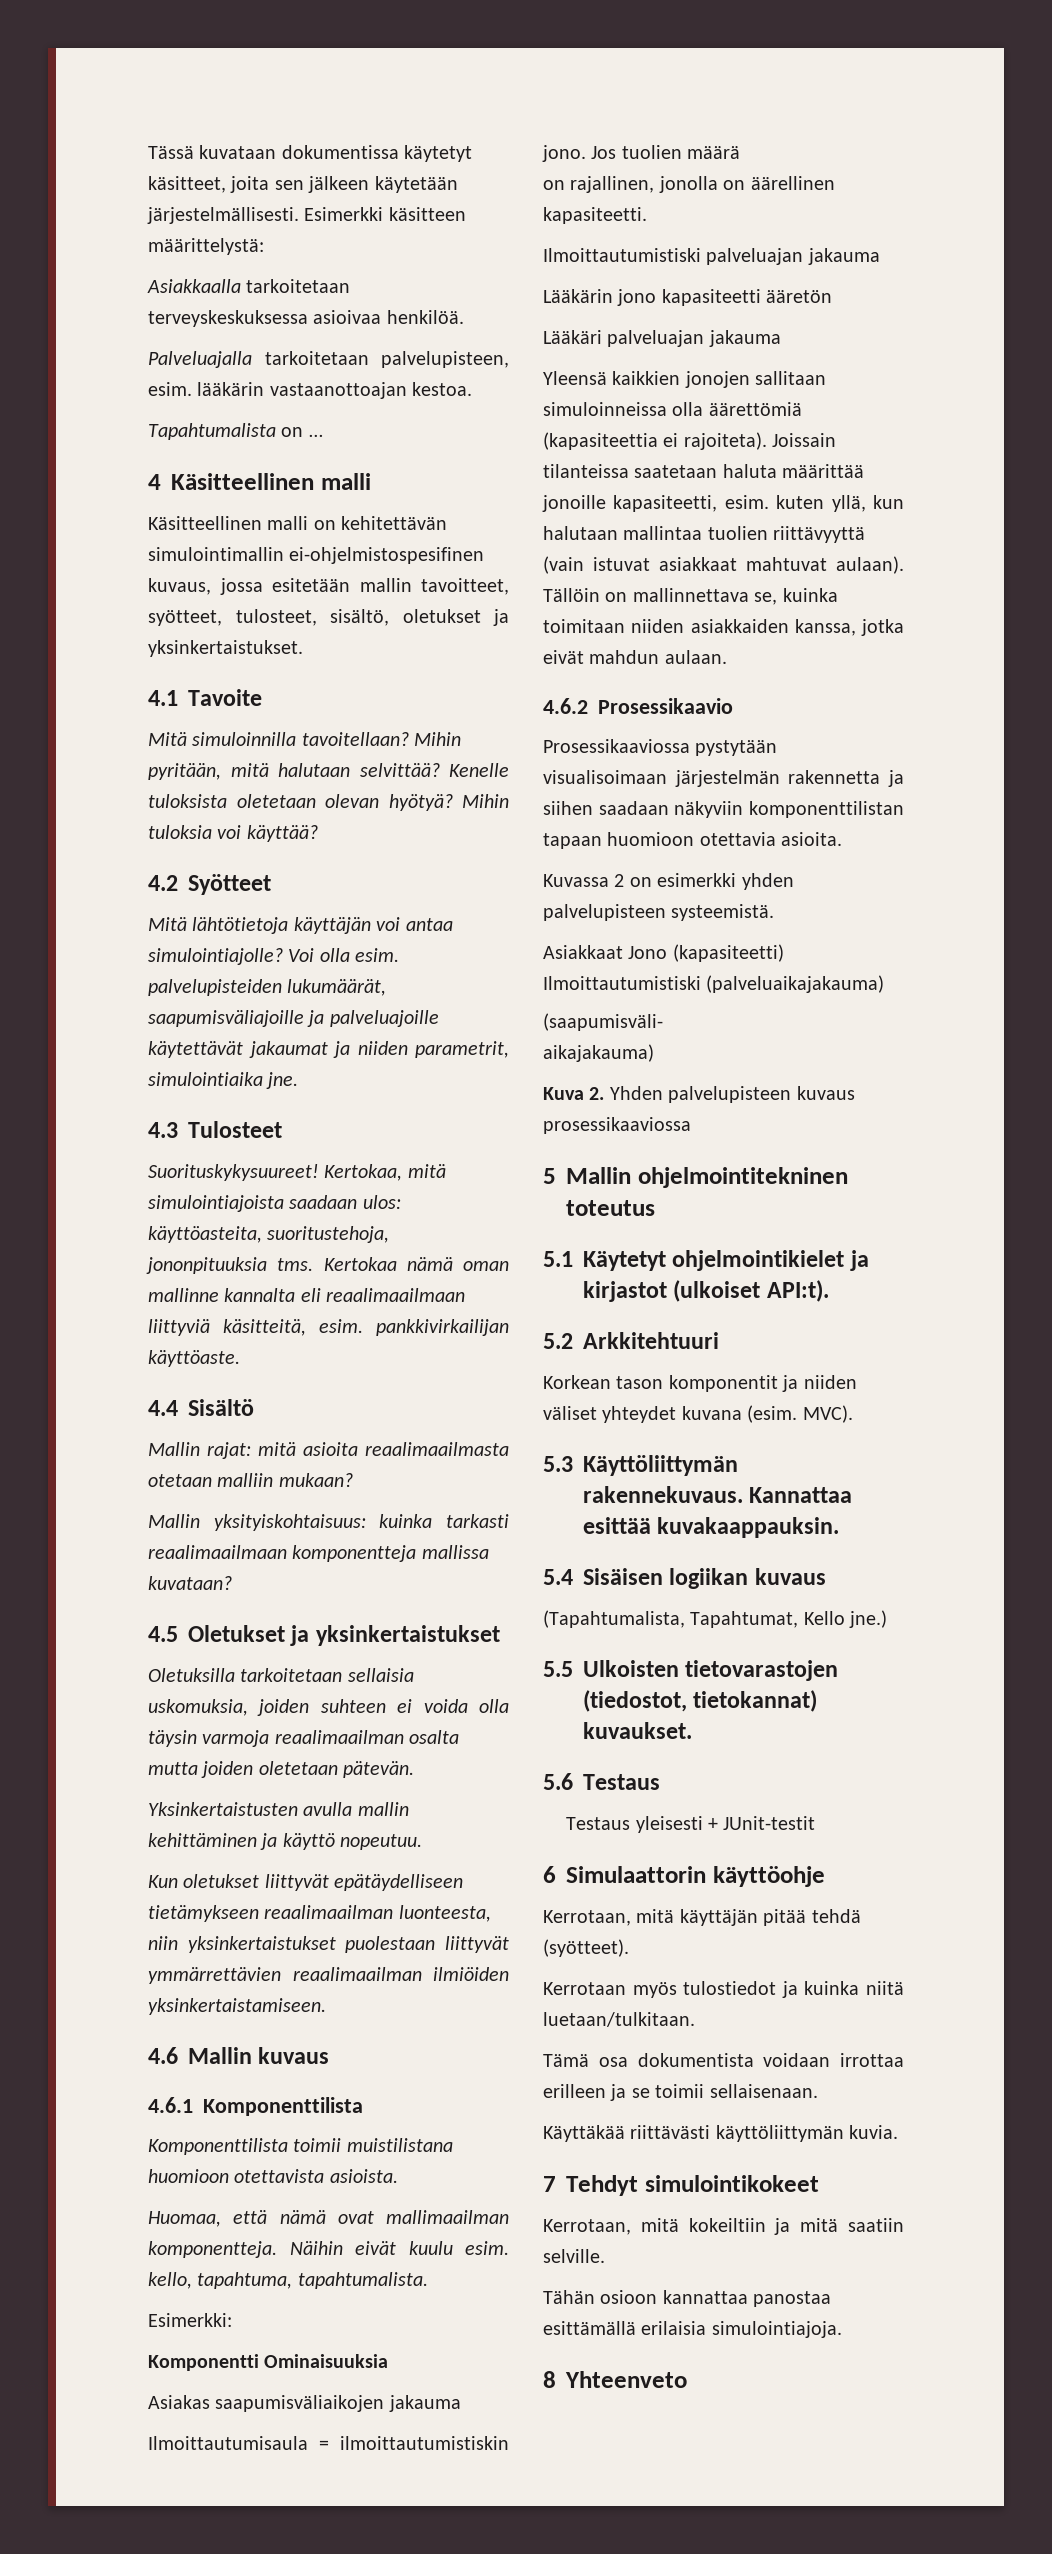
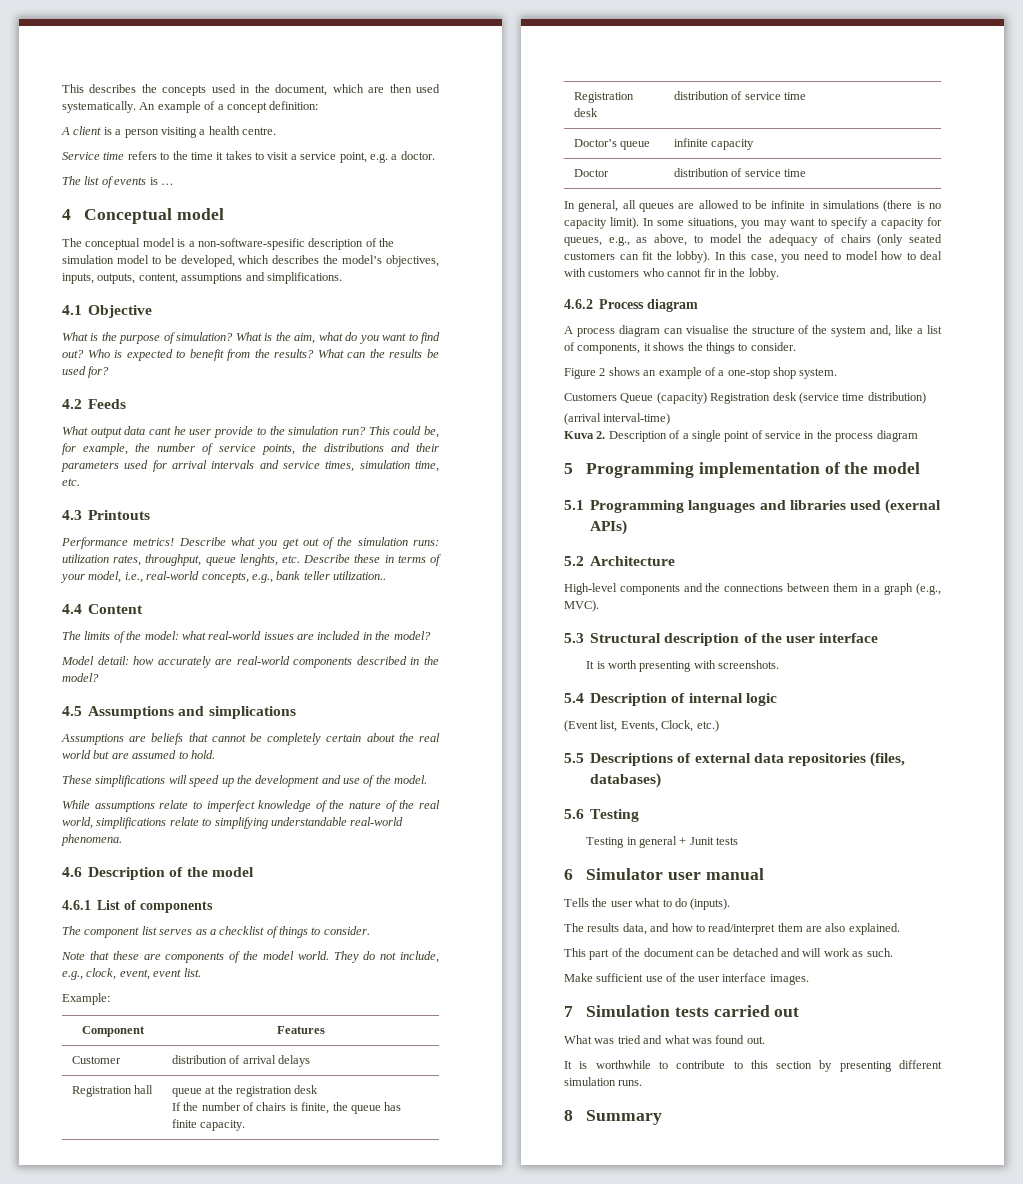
- Tässä kuvataan dokumentissa käytetyt käsitteet, joita sen jälkeen käytetään järjestelmällisesti. Esimerkki käsitteen määrittelystä:
- Asiakkaalla tarkoitetaan terveyskeskuksessa asioivaa henkilöä.
- Palveluajalla tarkoitetaan palvelupisteen, esim. lääkärin vastaanottoajan kestoa.
- Tapahtumalista on …
- 4 Käsitteellinen malli
- Käsitteellinen malli on kehitettävän simulointimallin ei-ohjelmistospesifinen kuvaus, jossa esitetään mallin tavoitteet, syötteet, tulosteet, sisältö, oletukset ja yksinkertaistukset.
- 4.1 Tavoite
- Mitä simuloinnilla tavoitellaan? Mihin pyritään, mitä halutaan selvittää? Kenelle tuloksista oletetaan olevan hyötyä? Mihin tuloksia voi käyttää?
- 4.2 Syötteet
- Mitä lähtötietoja käyttäjän voi antaa simulointiajolle? Voi olla esim. palvelupisteiden lukumäärät, saapumisväliajoille ja palveluajoille käytettävät jakaumat ja niiden parametrit, simulointiaika jne.
- 4.3 Tulosteet
- Suorituskykysuureet! Kertokaa, mitä simulointiajoista saadaan ulos: käyttöasteita, suoritustehoja, jononpituuksia tms. Kertokaa nämä oman mallinne kannalta eli reaalimaailmaan liittyviä käsitteitä, esim. pankkivirkailijan käyttöaste.
- 4.4 Sisältö
- Mallin rajat: mitä asioita reaalimaailmasta otetaan malliin mukaan?
- Mallin yksityiskohtaisuus: kuinka tarkasti reaalimaailmaan komponentteja mallissa kuvataan?
- 4.5 Oletukset ja yksinkertaistukset
- Oletuksilla tarkoitetaan sellaisia uskomuksia, joiden suhteen ei voida olla täysin varmoja reaalimaailman osalta mutta joiden oletetaan pätevän.
- Yksinkertaistusten avulla mallin kehittäminen ja käyttö nopeutuu.
- Kun oletukset liittyvät epätäydelliseen tietämykseen reaalimaailman luonteesta, niin yksinkertaistukset puolestaan liittyvät ymmärrettävien reaalimaailman ilmiöiden yksinkertaistamiseen.
- 4.6 Mallin kuvaus
- 4.6.1 Komponenttilista
- Komponenttilista toimii muistilistana huomioon otettavista asioista.
- Huomaa, että nämä ovat mallimaailman komponentteja. Näihin eivät kuulu esim. kello, tapahtuma, tapahtumalista.
- Esimerkki:
- Komponentti Ominaisuuksia
- Asiakas saapumisväliaikojen jakauma
- Ilmoittautumisaula = ilmoittautumistiskin jono. Jos tuolien määrä
- on rajallinen, jonolla on äärellinen kapasiteetti.
- Ilmoittautumistiski palveluajan jakauma
- Lääkärin jono kapasiteetti ääretön
- Lääkäri palveluajan jakauma
- Yleensä kaikkien jonojen sallitaan simuloinneissa olla äärettömiä (kapasiteettia ei rajoiteta). Joissain tilanteissa saatetaan haluta määrittää jonoille kapasiteetti, esim. kuten yllä, kun halutaan mallintaa tuolien riittävyyttä (vain istuvat asiakkaat mahtuvat aulaan). Tällöin on mallinnettava se, kuinka toimitaan niiden asiakkaiden kanssa, jotka eivät mahdun aulaan.
- 4.6.2 Prosessikaavio
- Prosessikaaviossa pystytään visualisoimaan järjestelmän rakennetta ja siihen saadaan näkyviin komponenttilistan tapaan huomioon otettavia asioita.
- Kuvassa 2 on esimerkki yhden palvelupisteen systeemistä.
- Asiakkaat Jono (kapasiteetti) Ilmoittautumistiski (palveluaikajakauma)
- (saapumisväli-
- aikajakauma)
- Kuva 2. Yhden palvelupisteen kuvaus prosessikaaviossa
- 5 Mallin ohjelmointitekninen toteutus
- 5.1 Käytetyt ohjelmointikielet ja kirjastot (ulkoiset API:t).
- 5.2 Arkkitehtuuri
- Korkean tason komponentit ja niiden väliset yhteydet kuvana (esim. MVC).
- 5.3 Käyttöliittymän rakennekuvaus. Kannattaa esittää kuvakaappauksin.
- 5.4 Sisäisen logiikan kuvaus
- (Tapahtumalista, Tapahtumat, Kello jne.)
- 5.5 Ulkoisten tietovarastojen (tiedostot, tietokannat) kuvaukset.
- 5.6 Testaus
- Testaus yleisesti + JUnit-testit
- 6 Simulaattorin käyttöohje
- Kerrotaan, mitä käyttäjän pitää tehdä (syötteet).
- Kerrotaan myös tulostiedot ja kuinka niitä luetaan/tulkitaan.
- Tämä osa dokumentista voidaan irrottaa erilleen ja se toimii sellaisenaan.
- Käyttäkää riittävästi käyttöliittymän kuvia.
- 7 Tehdyt simulointikokeet
- Kerrotaan, mitä kokeiltiin ja mitä saatiin selville.
- Tähän osioon kannattaa panostaa esittämällä erilaisia simulointiajoja.
+ This describes the concepts used in the document, which are then used systematically. An example of a concept definition:
+ A client is a person visiting a health centre.
+ Service time refers to the time it takes to visit a service point, e.g. a doctor.
+ The list of events is …
+ 4 Conceptual model
+ The conceptual model is a non-software-spesific description of the simulation model to be developed, which describes the model’s objectives, inputs, outputs, content, assumptions and simplifications.
+ 4.1 Objective
+ What is the purpose of simulation? What is the aim, what do you want to find out? Who is expected to benefit from the results? What can the results be used for?
+ 4.2 Feeds
+ What output data cant he user provide to the simulation run? This could be, for example, the number of service points, the distributions and their parameters used for arrival intervals and service times, simulation time, etc.
+ 4.3 Printouts
+ Performance metrics! Describe what you get out of the simulation runs: utilization rates, throughput, queue lenghts, etc. Describe these in terms of your model, i.e., real-world concepts, e.g., bank teller utilization..
+ 4.4 Content
+ The limits of the model: what real-world issues are included in the model?
+ Model detail: how accurately are real-world components described in the model?
+ 4.5 Assumptions and simplications
+ Assumptions are beliefs that cannot be completely certain about the real world but are assumed to hold.
+ These simplifications will speed up the development and use of the model.
+ While assumptions relate to imperfect knowledge of the nature of the real world, simplifications relate to simplifying understandable real-world phenomena.
+ 4.6 Description of the model
+ 4.6.1 List of components
+ The component list serves as a checklist of things to consider.
+ Note that these are components of the model world. They do not include, e.g., clock, event, event list.
+ Example:
+ Component | Features
+ Customer | distribution of arrival delays
+ Registration hall | queue at the registration desk
+ If the number of chairs is finite, the queue has finite capacity.
+ Registration desk | distribution of service time
+ Doctor’s queue | infinite capacity
+ Doctor | distribution of service time
+ In general, all queues are allowed to be infinite in simulations (there is no capacity limit). In some situations, you may want to specify a capacity for queues, e.g., as above, to model the adequacy of chairs (only seated customers can fit the lobby). In this case, you need to model how to deal with customers who cannot fir in the lobby.
+ 4.6.2 Process diagram
+ A process diagram can visualise the structure of the system and, like a list of components, it shows the things to consider.
+ Figure 2 shows an example of a one-stop shop system.
+ Customers Queue (capacity) Registration desk (service time distribution)
+ (arrival interval-time)
+ Kuva 2. Description of a single point of service in the process diagram
+ 5 Programming implementation of the model
+ 5.1 Programming languages and libraries used (exernal APIs)
+ 5.2 Architecture
+ High-level components and the connections between them in a graph (e.g., MVC).
+ 5.3 Structural description of the user interface
+ It is worth presenting with screenshots.
+ 5.4 Description of internal logic
+ (Event list, Events, Clock, etc.)
+ 5.5 Descriptions of external data repositories (files, databases)
+ 5.6 Testing
+ Testing in general + Junit tests
+ 6 Simulator user manual
+ Tells the user what to do (inputs).
+ The results data, and how to read/interpret them are also explained.
+ This part of the document can be detached and will work as such.
+ Make sufficient use of the user interface images.
+ 7 Simulation tests carried out
+ What was tried and what was found out.
+ It is worthwhile to contribute to this section by presenting different simulation runs.
- 8 Yhteenveto
+ 8 Summary

